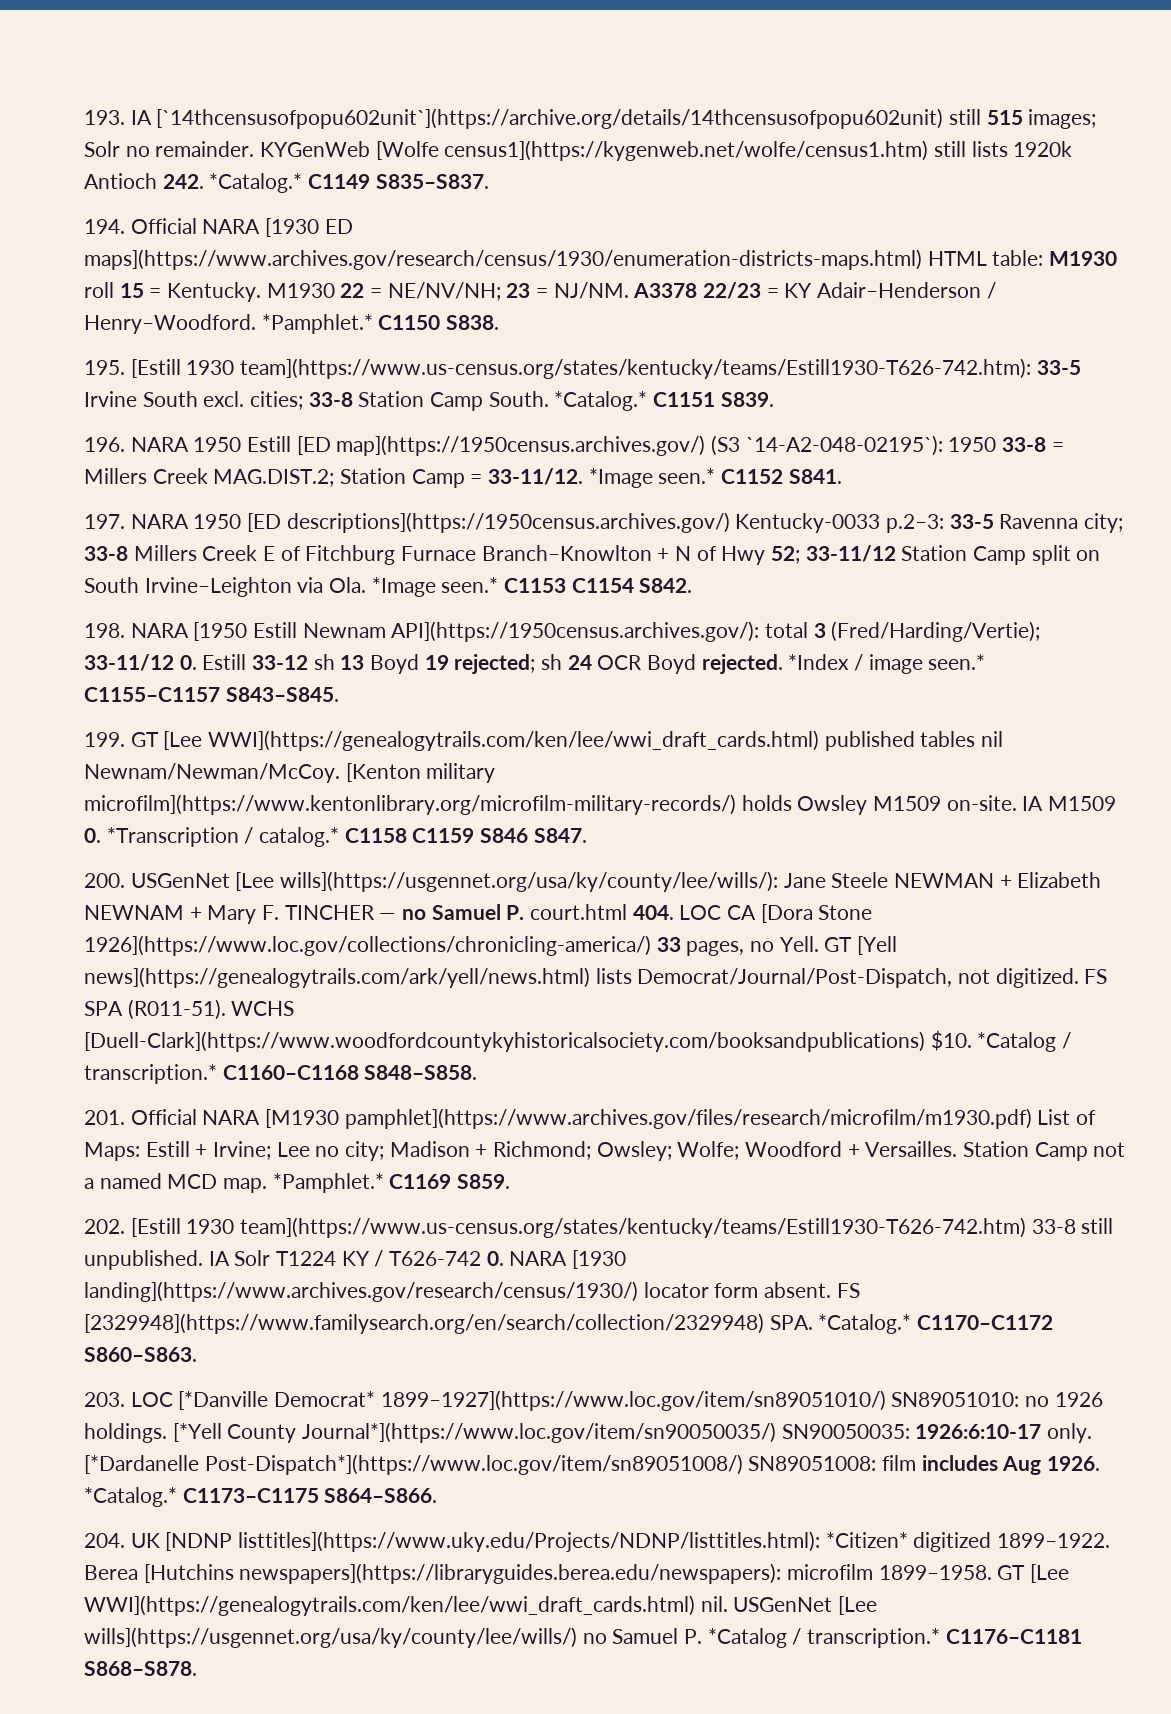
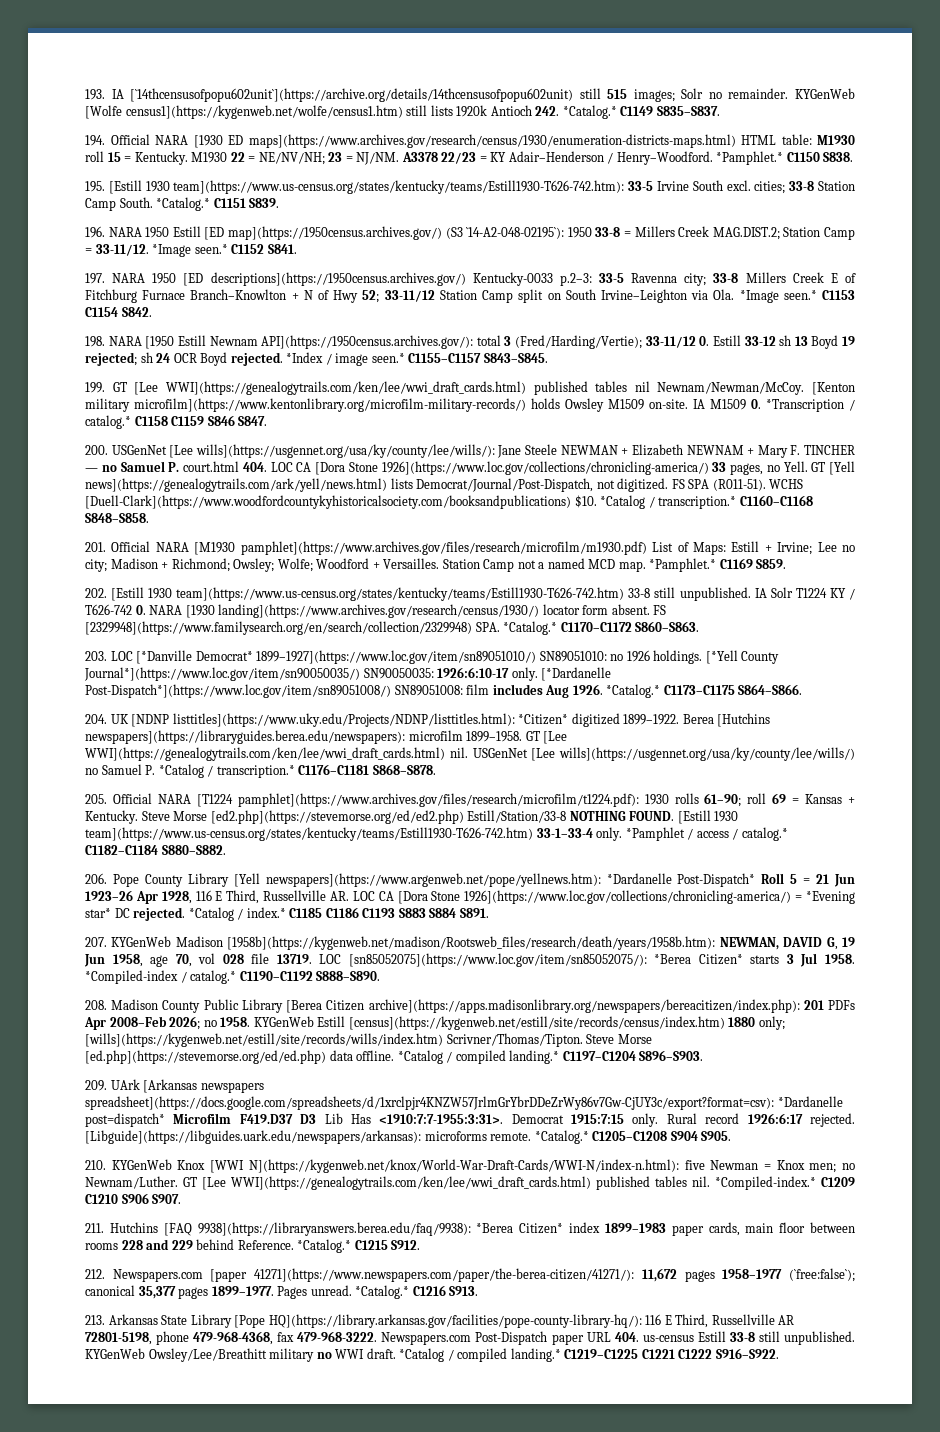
+ 205. Official NARA [T1224 pamphlet](https://www.archives.gov/files/research/microfilm/t1224.pdf): 1930 rolls 61–90; roll 69 = Kansas + Kentucky. Steve Morse [ed2.php](https://stevemorse.org/ed/ed2.php) Estill/Station/33-8 NOTHING FOUND. [Estill 1930 team](https://www.us-census.org/states/kentucky/teams/Estill1930-T626-742.htm) 33-1–33-4 only. *Pamphlet / access / catalog.* C1182–C1184 S880–S882.
+ 206. Pope County Library [Yell newspapers](https://www.argenweb.net/pope/yellnews.htm): *Dardanelle Post-Dispatch* Roll 5 = 21 Jun 1923–26 Apr 1928, 116 E Third, Russellville AR. LOC CA [Dora Stone 1926](https://www.loc.gov/collections/chronicling-america/) = *Evening star* DC rejected. *Catalog / index.* C1185 C1186 C1193 S883 S884 S891.
+ 207. KYGenWeb Madison [1958b](https://kygenweb.net/madison/Rootsweb_files/research/death/years/1958b.htm): NEWMAN, DAVID G, 19 Jun 1958, age 70, vol 028 file 13719. LOC [sn85052075](https://www.loc.gov/item/sn85052075/): *Berea Citizen* starts 3 Jul 1958. *Compiled-index / catalog.* C1190–C1192 S888–S890.
+ 208. Madison County Public Library [Berea Citizen archive](https://apps.madisonlibrary.org/newspapers/bereacitizen/index.php): 201 PDFs Apr 2008–Feb 2026; no 1958. KYGenWeb Estill [census](https://kygenweb.net/estill/site/records/census/index.htm) 1880 only; [wills](https://kygenweb.net/estill/site/records/wills/index.htm) Scrivner/Thomas/Tipton. Steve Morse [ed.php](https://stevemorse.org/ed/ed.php) data offline. *Catalog / compiled landing.* C1197–C1204 S896–S903.
+ 209. UArk [Arkansas newspapers spreadsheet](https://docs.google.com/spreadsheets/d/1xrclpjr4KNZW57JrlmGrYbrDDeZrWy86v7Gw-CjUY3c/export?format=csv): *Dardanelle post=dispatch* Microfilm F419.D37 D3 Lib Has <1910:7:7-1955:3:31>. Democrat 1915:7:15 only. Rural record 1926:6:17 rejected. [Libguide](https://libguides.uark.edu/newspapers/arkansas): microforms remote. *Catalog.* C1205–C1208 S904 S905.
+ 210. KYGenWeb Knox [WWI N](https://kygenweb.net/knox/World-War-Draft-Cards/WWI-N/index-n.html): five Newman = Knox men; no Newnam/Luther. GT [Lee WWI](https://genealogytrails.com/ken/lee/wwi_draft_cards.html) published tables nil. *Compiled-index.* C1209 C1210 S906 S907.
+ 211. Hutchins [FAQ 9938](https://libraryanswers.berea.edu/faq/9938): *Berea Citizen* index 1899–1983 paper cards, main floor between rooms 228 and 229 behind Reference. *Catalog.* C1215 S912.
+ 212. Newspapers.com [paper 41271](https://www.newspapers.com/paper/the-berea-citizen/41271/): 11,672 pages 1958–1977 (`free:false`); canonical 35,377 pages 1899–1977. Pages unread. *Catalog.* C1216 S913.
+ 213. Arkansas State Library [Pope HQ](https://library.arkansas.gov/facilities/pope-county-library-hq/): 116 E Third, Russellville AR 72801-5198, phone 479-968-4368, fax 479-968-3222. Newspapers.com Post-Dispatch paper URL 404. us-census Estill 33-8 still unpublished. KYGenWeb Owsley/Lee/Breathitt military no WWI draft. *Catalog / compiled landing.* C1219–C1225 C1221 C1222 S916–S922.

